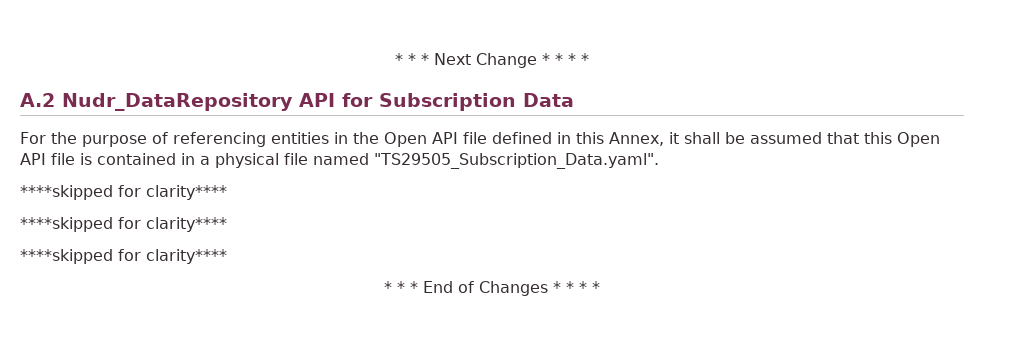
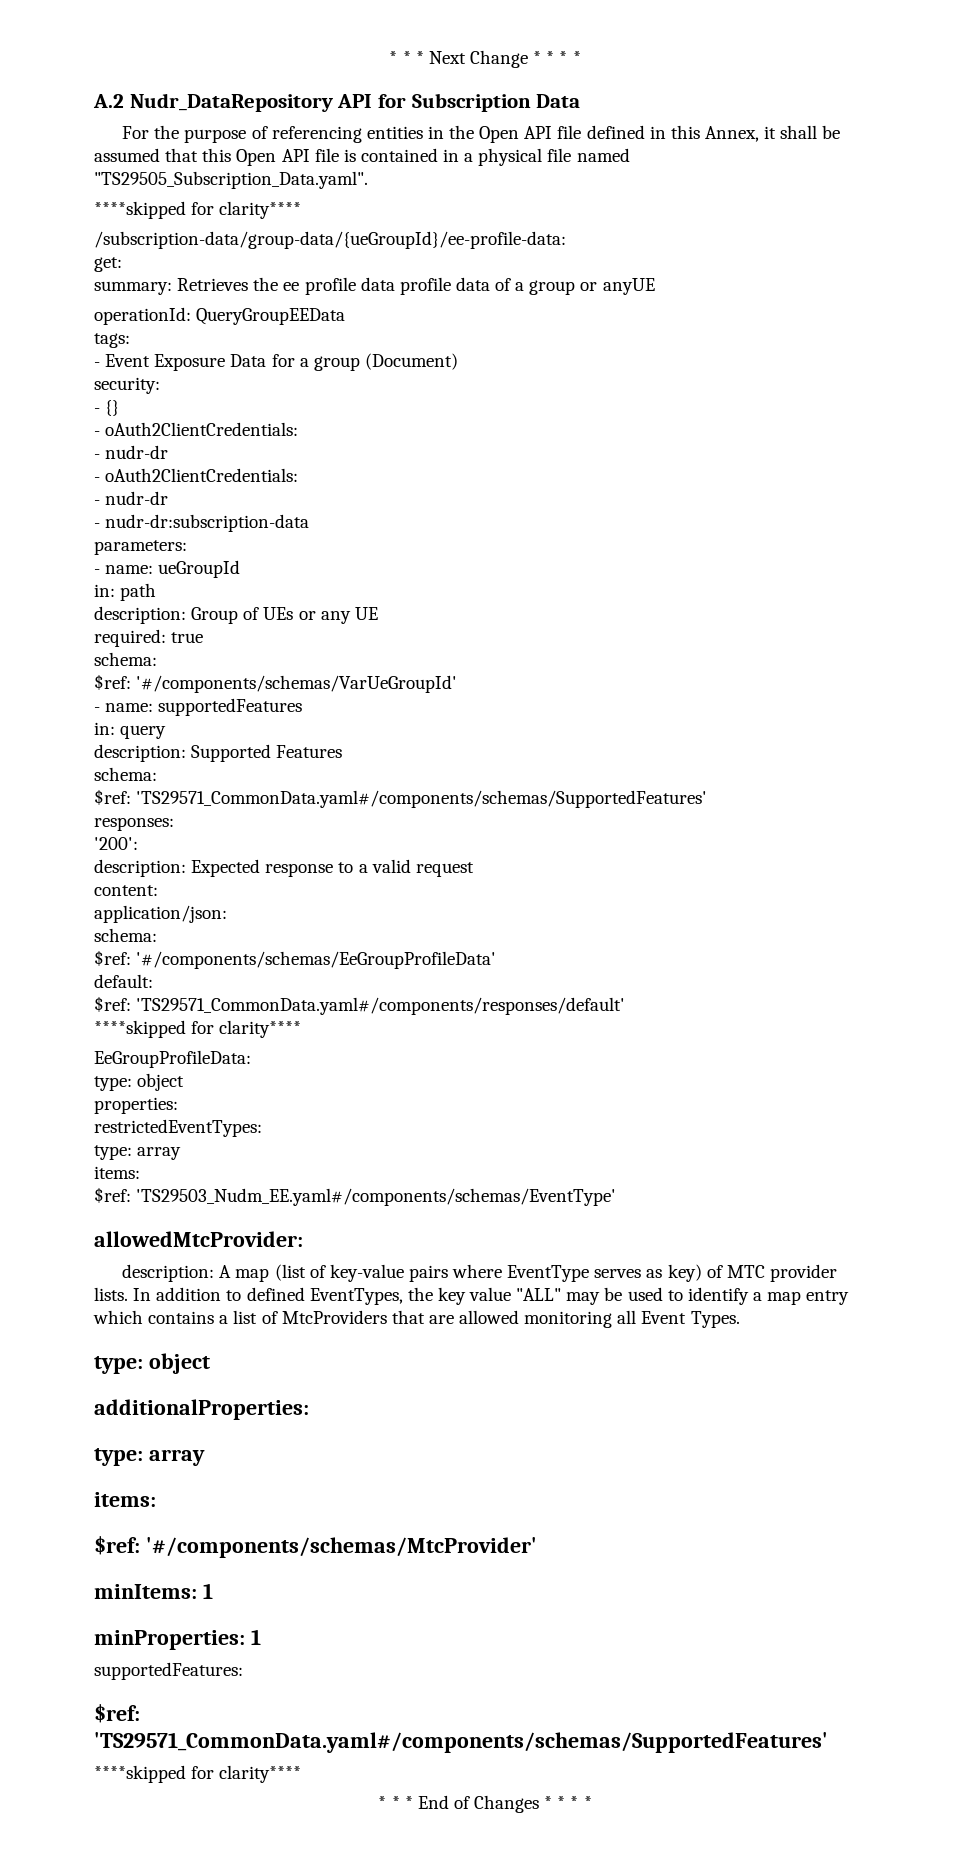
  For the purpose of referencing entities in the Open API file defined in this Annex, it shall be assumed that this Open API file is contained in a physical file named "TS29505_Subscription_Data.yaml".
  ****skipped for clarity****
+ /subscription-data/group-data/{ueGroupId}/ee-profile-data:
+ get:
+ summary: Retrieves the ee profile data profile data of a group or anyUE
+ operationId: QueryGroupEEData
+ tags:
+ - Event Exposure Data for a group (Document)
+ security:
+ - {}
+ - oAuth2ClientCredentials:
+ - nudr-dr
+ - oAuth2ClientCredentials:
+ - nudr-dr
+ - nudr-dr:subscription-data
+ parameters:
+ - name: ueGroupId
+ in: path
+ description: Group of UEs or any UE
+ required: true
+ schema:
+ $ref: '#/components/schemas/VarUeGroupId'
+ - name: supportedFeatures
+ in: query
+ description: Supported Features
+ schema:
+ $ref: 'TS29571_CommonData.yaml#/components/schemas/SupportedFeatures'
+ responses:
+ '200':
+ description: Expected response to a valid request
+ content:
+ application/json:
+ schema:
+ $ref: '#/components/schemas/EeGroupProfileData'
+ default:
+ $ref: 'TS29571_CommonData.yaml#/components/responses/default'
  ****skipped for clarity****
+ EeGroupProfileData:
+ type: object
+ properties:
+ restrictedEventTypes:
+ type: array
+ items:
+ $ref: 'TS29503_Nudm_EE.yaml#/components/schemas/EventType'
+ allowedMtcProvider:
+ description: A map (list of key-value pairs where EventType serves as key) of MTC provider lists. In addition to defined EventTypes, the key value "ALL" may be used to identify a map entry which contains a list of MtcProviders that are allowed monitoring all Event Types.
+ type: object
+ additionalProperties:
+ type: array
+ items:
+ $ref: '#/components/schemas/MtcProvider'
+ minItems: 1
+ minProperties: 1
+ supportedFeatures:
+ $ref: 'TS29571_CommonData.yaml#/components/schemas/SupportedFeatures'

